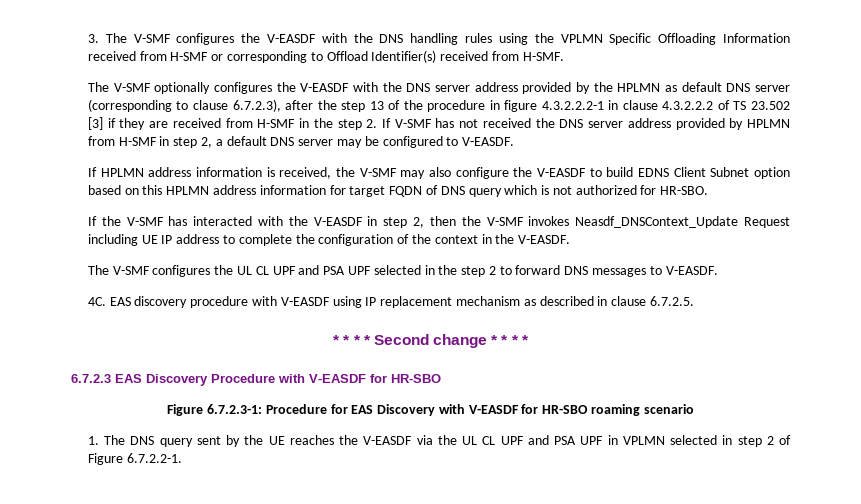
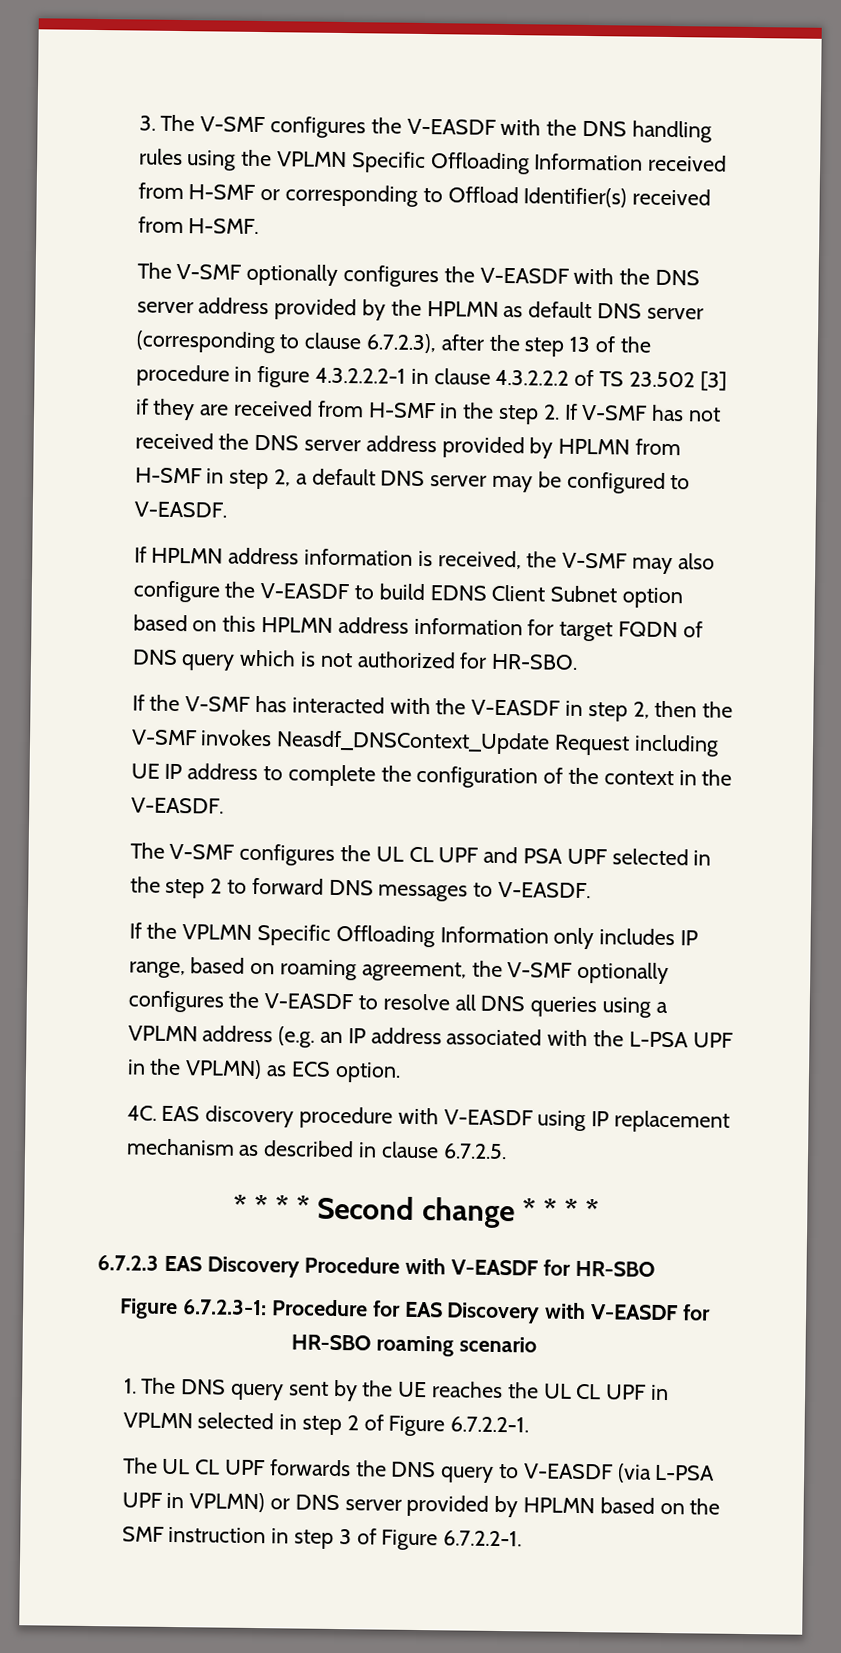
+ If the VPLMN Specific Offloading Information only includes IP range, based on roaming agreement, the V-SMF optionally configures the V-EASDF to resolve all DNS queries using a VPLMN address (e.g. an IP address associated with the L-PSA UPF in the VPLMN) as ECS option.
- 1. The DNS query sent by the UE reaches the V-EASDF via the UL CL UPF and PSA UPF in VPLMN selected in step 2 of Figure 6.7.2.2-1.
+ 1. The DNS query sent by the UE reaches the UL CL UPF in VPLMN selected in step 2 of Figure 6.7.2.2-1.
+ The UL CL UPF forwards the DNS query to V-EASDF (via L-PSA UPF in VPLMN) or DNS server provided by HPLMN based on the SMF instruction in step 3 of Figure 6.7.2.2-1.

